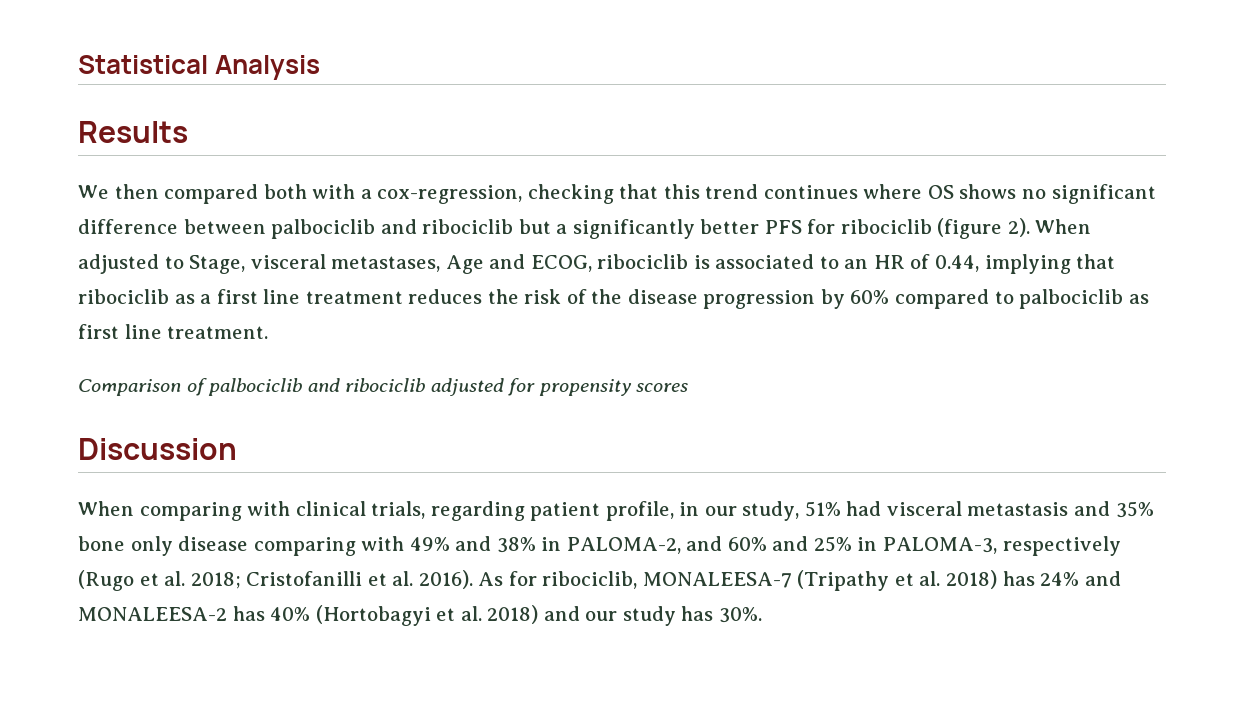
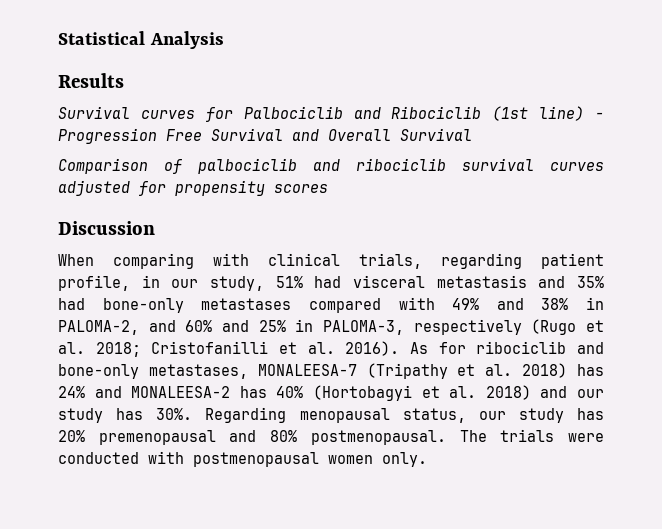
- We then compared both with a cox-regression, checking that this trend continues where OS shows no significant difference between palbociclib and ribociclib but a significantly better PFS for ribociclib (figure 2). When adjusted to Stage, visceral metastases, Age and ECOG, ribociclib is associated to an HR of 0.44, implying that ribociclib as a first line treatment reduces the risk of the disease progression by 60% compared to palbociclib as first line treatment.
+ Survival curves for Palbociclib and Ribociclib (1st line) - Progression Free Survival and Overall Survival
- Comparison of palbociclib and ribociclib adjusted for propensity scores
+ Comparison of palbociclib and ribociclib survival curves adjusted for propensity scores
- When comparing with clinical trials, regarding patient profile, in our study, 51% had visceral metastasis and 35% bone only disease comparing with 49% and 38% in PALOMA-2, and 60% and 25% in PALOMA-3, respectively (Rugo et al. 2018; Cristofanilli et al. 2016).
+ When comparing with clinical trials, regarding patient profile, in our study, 51% had visceral metastasis and 35% had bone-only metastases compared with 49% and 38% in PALOMA-2, and 60% and 25% in PALOMA-3, respectively (Rugo et al. 2018; Cristofanilli et al. 2016).
- As for ribociclib, MONALEESA-7 (Tripathy et al. 2018) has 24% and MONALEESA-2 has 40% (Hortobagyi et al. 2018) and our study has 30%.
+ As for ribociclib and bone-only metastases, MONALEESA-7 (Tripathy et al. 2018) has 24% and MONALEESA-2 has 40% (Hortobagyi et al. 2018) and our study has 30%.
+ Regarding menopausal status, our study has 20% premenopausal and 80% postmenopausal. The trials were conducted with postmenopausal women only.

